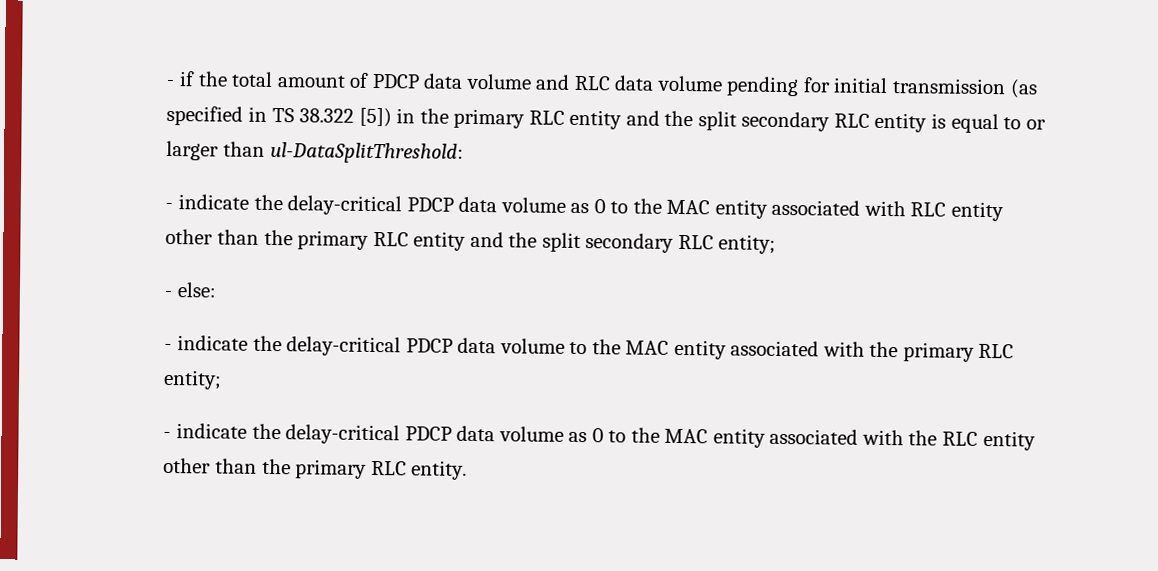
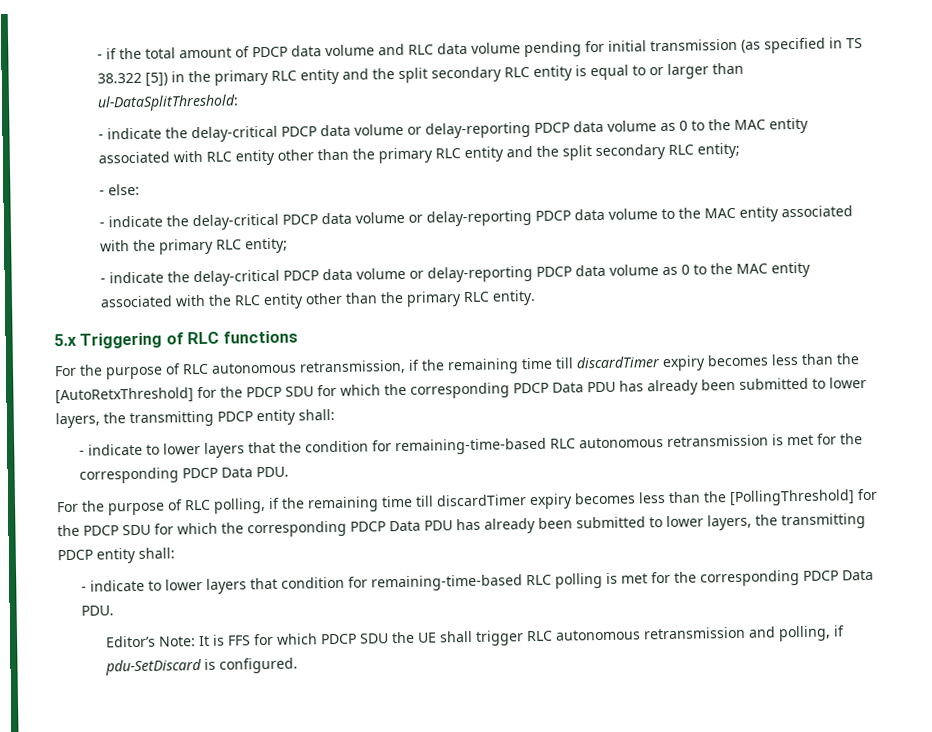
- - indicate the delay-critical PDCP data volume as 0 to the MAC entity associated with RLC entity other than the primary RLC entity and the split secondary RLC entity;
+ - indicate the delay-critical PDCP data volume or delay-reporting PDCP data volume as 0 to the MAC entity associated with RLC entity other than the primary RLC entity and the split secondary RLC entity;
- - indicate the delay-critical PDCP data volume to the MAC entity associated with the primary RLC entity;
+ - indicate the delay-critical PDCP data volume or delay-reporting PDCP data volume to the MAC entity associated with the primary RLC entity;
- - indicate the delay-critical PDCP data volume as 0 to the MAC entity associated with the RLC entity other than the primary RLC entity.
+ - indicate the delay-critical PDCP data volume or delay-reporting PDCP data volume as 0 to the MAC entity associated with the RLC entity other than the primary RLC entity.
+ 5.x Triggering of RLC functions
+ For the purpose of RLC autonomous retransmission, if the remaining time till discardTimer expiry becomes less than the [AutoRetxThreshold] for the PDCP SDU for which the corresponding PDCP Data PDU has already been submitted to lower layers, the transmitting PDCP entity shall:
+ - indicate to lower layers that the condition for remaining-time-based RLC autonomous retransmission is met for the corresponding PDCP Data PDU.
+ For the purpose of RLC polling, if the remaining time till discardTimer expiry becomes less than the [PollingThreshold] for the PDCP SDU for which the corresponding PDCP Data PDU has already been submitted to lower layers, the transmitting PDCP entity shall:
+ - indicate to lower layers that condition for remaining-time-based RLC polling is met for the corresponding PDCP Data PDU.
+ Editor’s Note: It is FFS for which PDCP SDU the UE shall trigger RLC autonomous retransmission and polling, if pdu-SetDiscard is configured.

